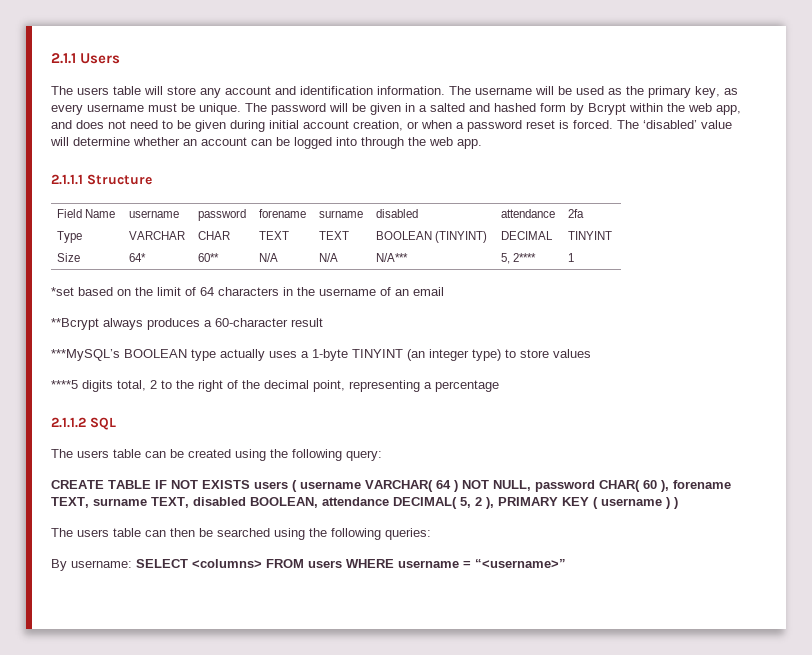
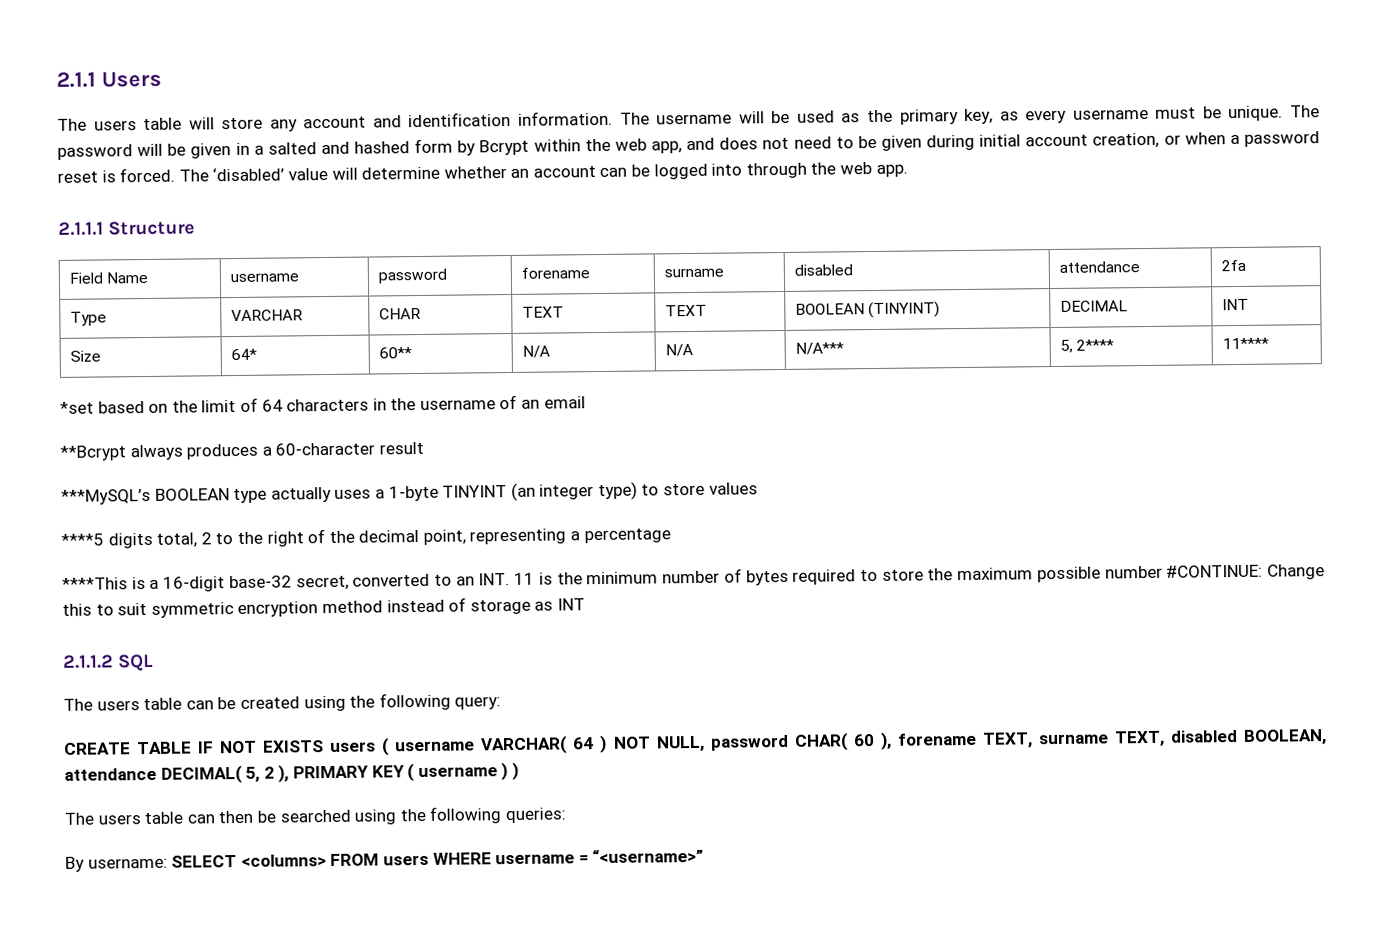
- Type | VARCHAR | CHAR | TEXT | TEXT | BOOLEAN (TINYINT) | DECIMAL | TINYINT
+ Type | VARCHAR | CHAR | TEXT | TEXT | BOOLEAN (TINYINT) | DECIMAL | INT
- Size | 64* | 60** | N/A | N/A | N/A*** | 5, 2**** | 1
+ Size | 64* | 60** | N/A | N/A | N/A*** | 5, 2**** | 11****
+ ****This is a 16-digit base-32 secret, converted to an INT. 11 is the minimum number of bytes required to store the maximum possible number #CONTINUE: Change this to suit symmetric encryption method instead of storage as INT

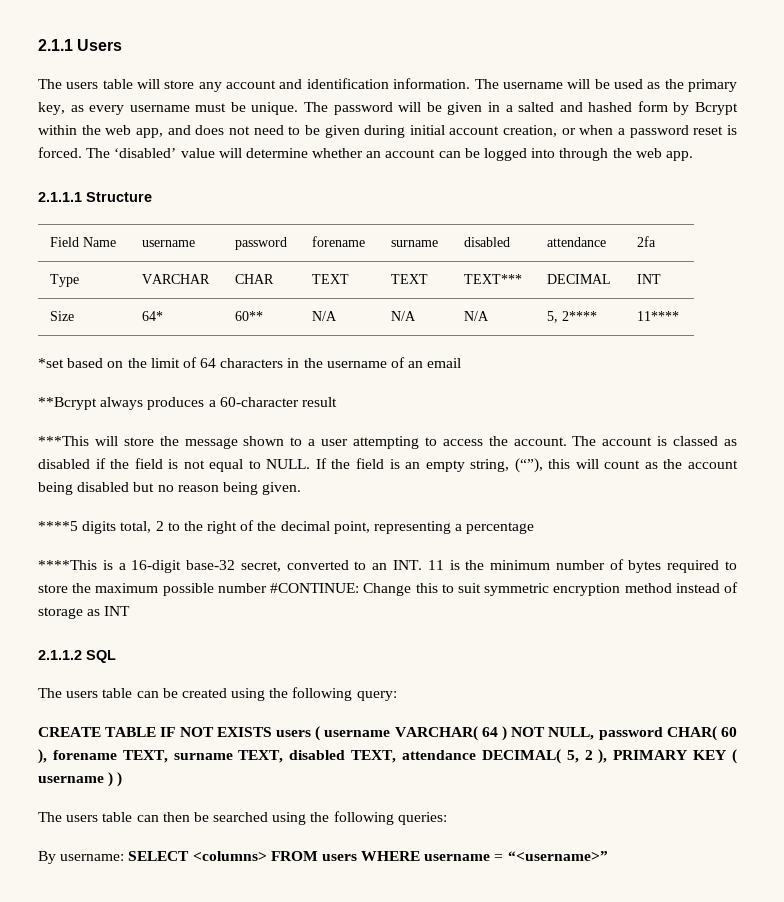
- Type | VARCHAR | CHAR | TEXT | TEXT | BOOLEAN (TINYINT) | DECIMAL | INT
+ Type | VARCHAR | CHAR | TEXT | TEXT | TEXT*** | DECIMAL | INT
- Size | 64* | 60** | N/A | N/A | N/A*** | 5, 2**** | 11****
+ Size | 64* | 60** | N/A | N/A | N/A | 5, 2**** | 11****
- ***MySQL’s BOOLEAN type actually uses a 1-byte TINYINT (an integer type) to store values
+ ***This will store the message shown to a user attempting to access the account. The account is classed as disabled if the field is not equal to NULL. If the field is an empty string, (“”), this will count as the account being disabled but no reason being given.
- CREATE TABLE IF NOT EXISTS users ( username VARCHAR( 64 ) NOT NULL, password CHAR( 60 ), forename TEXT, surname TEXT, disabled BOOLEAN, attendance DECIMAL( 5, 2 ), PRIMARY KEY ( username ) )
+ CREATE TABLE IF NOT EXISTS users ( username VARCHAR( 64 ) NOT NULL, password CHAR( 60 ), forename TEXT, surname TEXT, disabled TEXT, attendance DECIMAL( 5, 2 ), PRIMARY KEY ( username ) )

